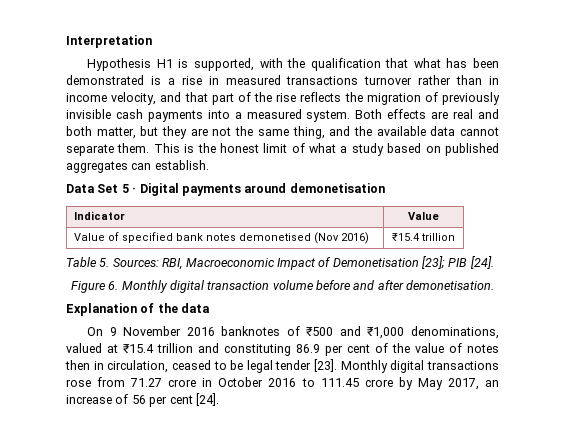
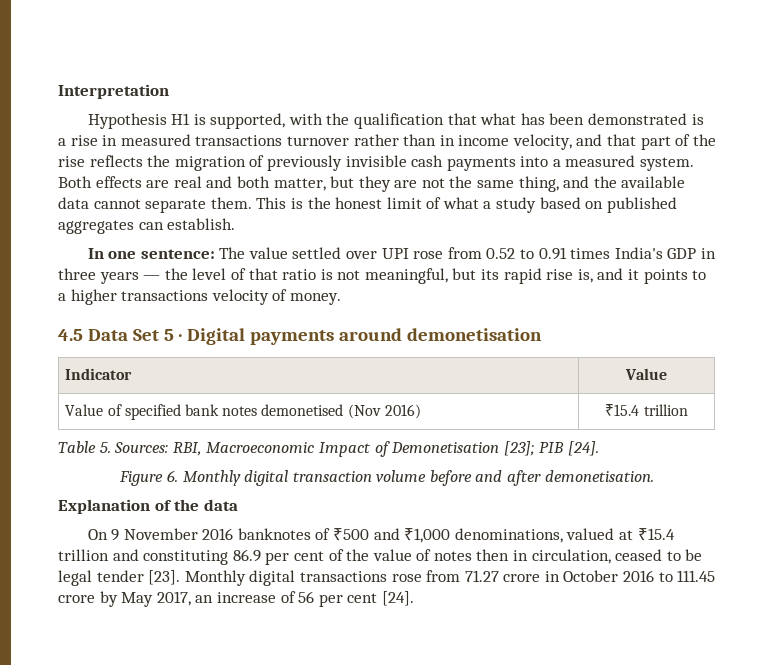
- Data Set 5 · Digital payments around demonetisation
+ In one sentence: The value settled over UPI rose from 0.52 to 0.91 times India's GDP in three years — the level of that ratio is not meaningful, but its rapid rise is, and it points to a higher transactions velocity of money.
+ 4.5 Data Set 5 · Digital payments around demonetisation

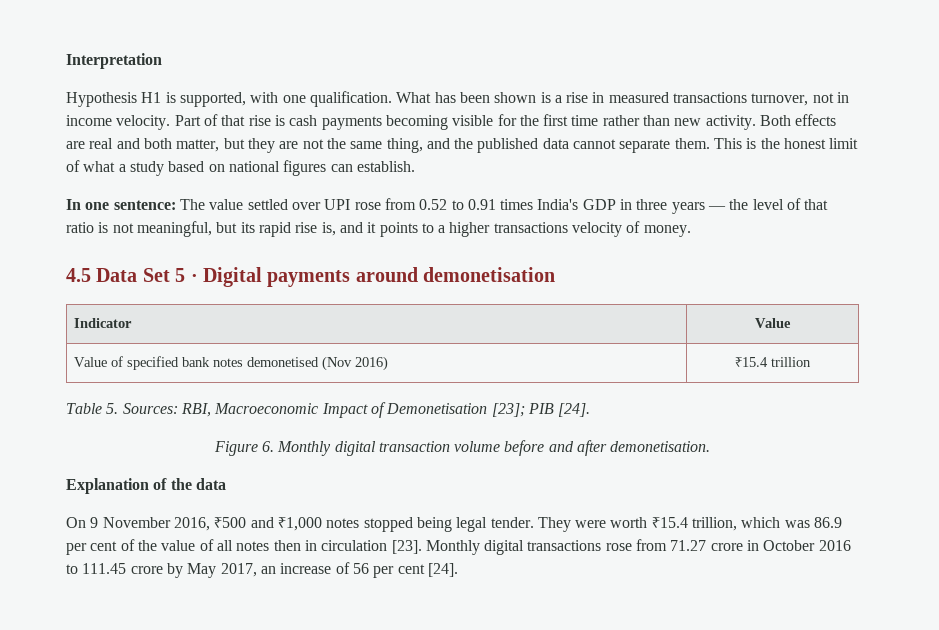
- Hypothesis H1 is supported, with the qualification that what has been demonstrated is a rise in measured transactions turnover rather than in income velocity, and that part of the rise reflects the migration of previously invisible cash payments into a measured system.
+ Hypothesis H1 is supported, with one qualification. What has been shown is a rise in measured transactions turnover, not in income velocity. Part of that rise is cash payments becoming visible for the first time rather than new activity.
- Both effects are real and both matter, but they are not the same thing, and the available data cannot separate them.
+ Both effects are real and both matter, but they are not the same thing, and the published data cannot separate them.
- This is the honest limit of what a study based on published aggregates can establish.
+ This is the honest limit of what a study based on national figures can establish.
- On 9 November 2016 banknotes of ₹500 and ₹1,000 denominations, valued at ₹15.4 trillion and constituting 86.9 per cent of the value of notes then in circulation, ceased to be legal tender [23].
+ On 9 November 2016, ₹500 and ₹1,000 notes stopped being legal tender. They were worth ₹15.4 trillion, which was 86.9 per cent of the value of all notes then in circulation [23].

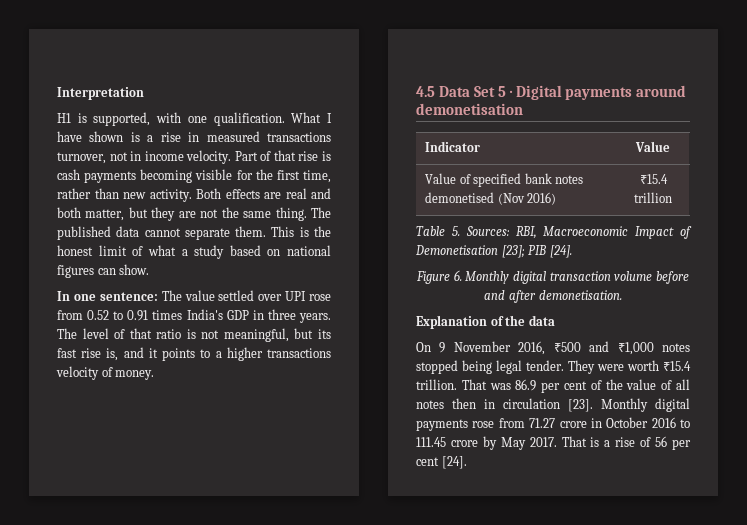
- Hypothesis H1 is supported, with one qualification.
+ H1 is supported, with one qualification.
- What has been shown is a rise in measured transactions turnover, not in income velocity.
+ What I have shown is a rise in measured transactions turnover, not in income velocity.
- Part of that rise is cash payments becoming visible for the first time rather than new activity.
+ Part of that rise is cash payments becoming visible for the first time, rather than new activity.
- Both effects are real and both matter, but they are not the same thing, and the published data cannot separate them.
+ Both effects are real and both matter, but they are not the same thing. The published data cannot separate them.
- This is the honest limit of what a study based on national figures can establish.
+ This is the honest limit of what a study based on national figures can show.
- In one sentence: The value settled over UPI rose from 0.52 to 0.91 times India's GDP in three years — the level of that ratio is not meaningful, but its rapid rise is, and it points to a higher transactions velocity of money.
+ In one sentence: The value settled over UPI rose from 0.52 to 0.91 times India's GDP in three years. The level of that ratio is not meaningful, but its fast rise is, and it points to a higher transactions velocity of money.
- They were worth ₹15.4 trillion, which was 86.9 per cent of the value of all notes then in circulation [23].
+ They were worth ₹15.4 trillion. That was 86.9 per cent of the value of all notes then in circulation [23].
- Monthly digital transactions rose from 71.27 crore in October 2016 to 111.45 crore by May 2017, an increase of 56 per cent [24].
+ Monthly digital payments rose from 71.27 crore in October 2016 to 111.45 crore by May 2017. That is a rise of 56 per cent [24].

